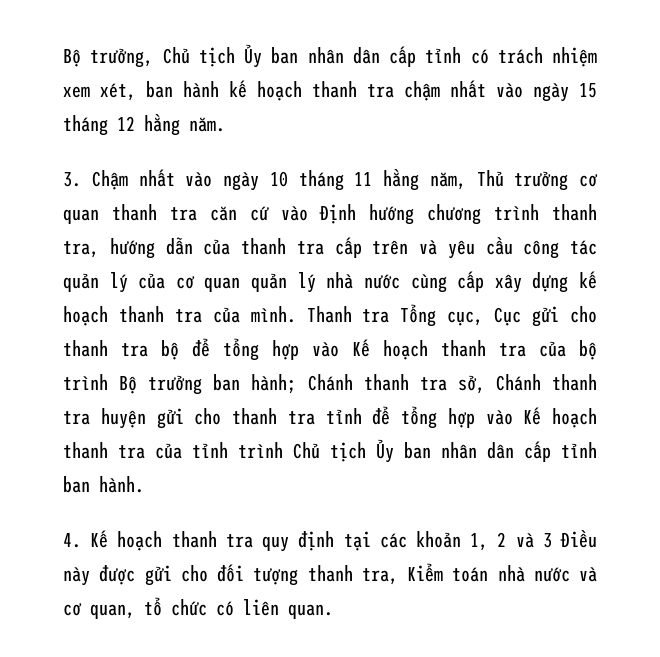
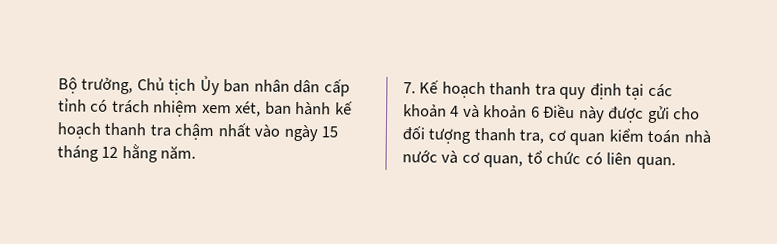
- 3. Chậm nhất vào ngày 10 tháng 11 hằng năm, Thủ trưởng cơ quan thanh tra căn cứ vào Định hướng chương trình thanh tra, hướng dẫn của thanh tra cấp trên và yêu cầu công tác quản lý của cơ quan quản lý nhà nước cùng cấp xây dựng kế hoạch thanh tra của mình. Thanh tra Tổng cục, Cục gửi cho thanh tra bộ để tổng hợp vào Kế hoạch thanh tra của bộ trình Bộ trưởng ban hành; Chánh thanh tra sở, Chánh thanh tra huyện gửi cho thanh tra tỉnh để tổng hợp vào Kế hoạch thanh tra của tỉnh trình Chủ tịch Ủy ban nhân dân cấp tỉnh ban hành.
- 4. Kế hoạch thanh tra quy định tại các khoản 1, 2 và 3 Điều này được gửi cho đối tượng thanh tra, Kiểm toán nhà nước và cơ quan, tổ chức có liên quan.
+ 7. Kế hoạch thanh tra quy định tại các khoản 4 và khoản 6 Điều này được gửi cho đối tượng thanh tra, cơ quan kiểm toán nhà nước và cơ quan, tổ chức có liên quan.

